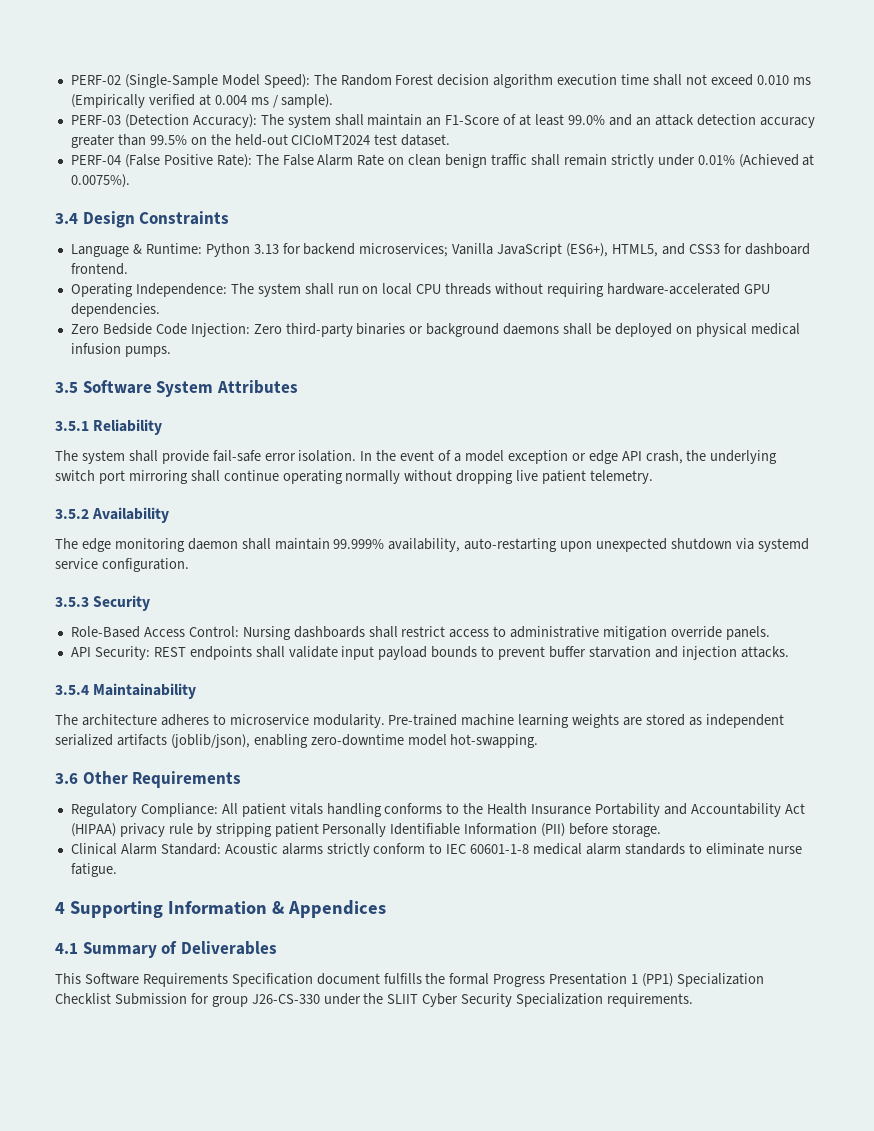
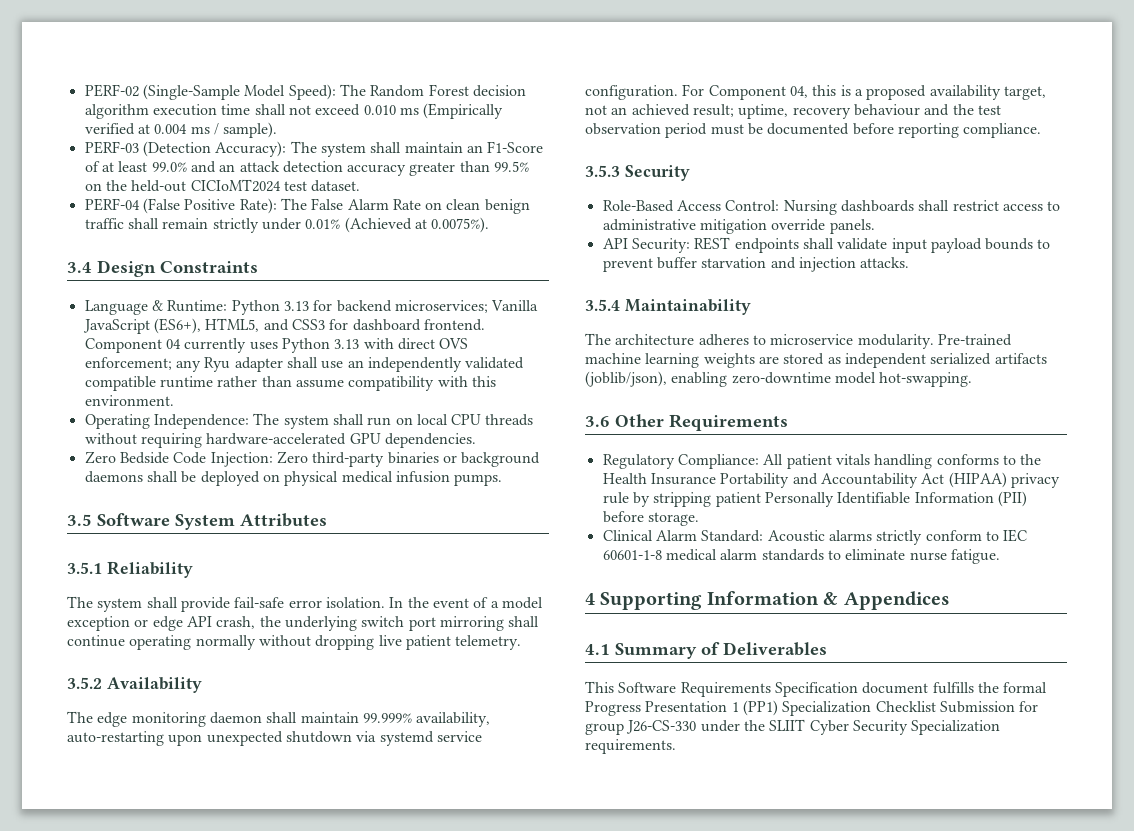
+ Component 04 currently uses Python 3.13 with direct OVS enforcement; any Ryu adapter shall use an independently validated compatible runtime rather than assume compatibility with this environment.
+ For Component 04, this is a proposed availability target, not an achieved result; uptime, recovery behaviour and the test observation period must be documented before reporting compliance.

